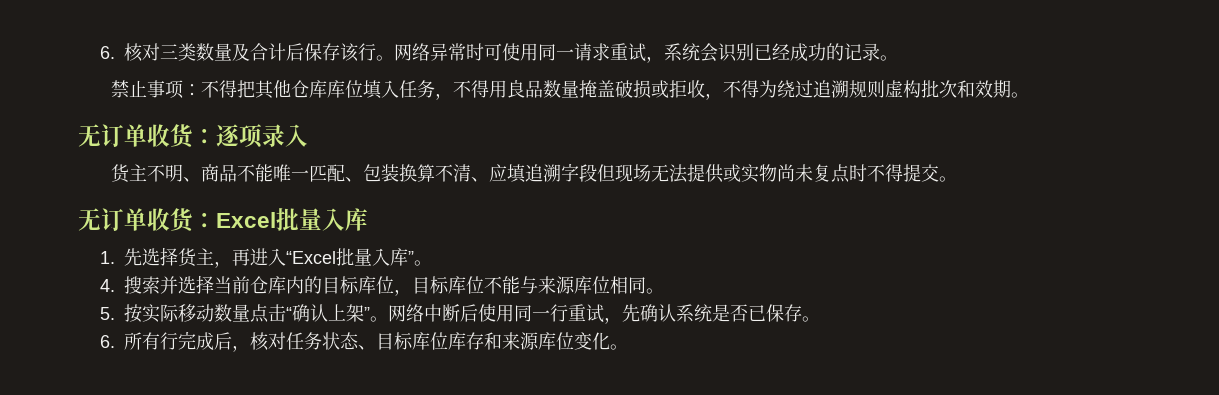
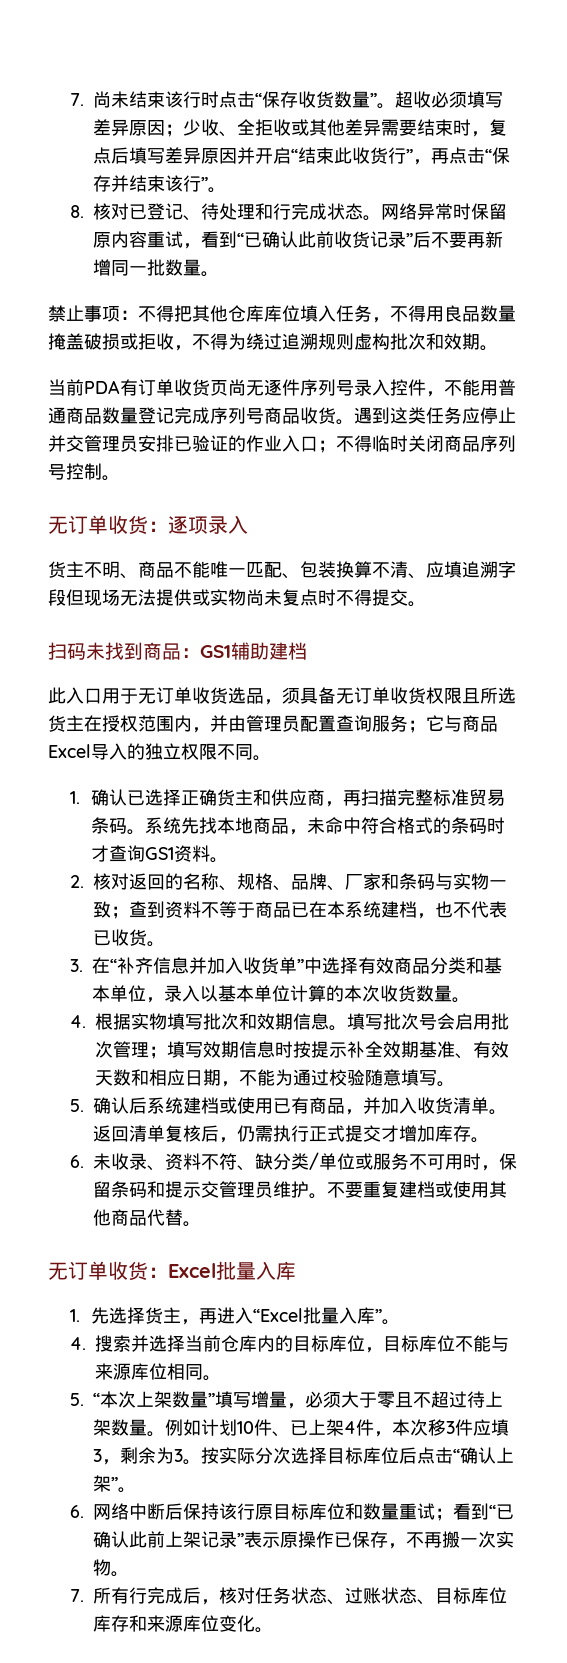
- 6.核对三类数量及合计后保存该行。网络异常时可使用同一请求重试，系统会识别已经成功的记录。
+ 7.尚未结束该行时点击“保存收货数量”。超收必须填写差异原因；少收、全拒收或其他差异需要结束时，复点后填写差异原因并开启“结束此收货行”，再点击“保存并结束该行”。
+ 8.核对已登记、待处理和行完成状态。网络异常时保留原内容重试，看到“已确认此前收货记录”后不要再新增同一批数量。
+ 当前PDA有订单收货页尚无逐件序列号录入控件，不能用普通商品数量登记完成序列号商品收货。遇到这类任务应停止并交管理员安排已验证的作业入口；不得临时关闭商品序列号控制。
+ 扫码未找到商品：GS1辅助建档
+ 此入口用于无订单收货选品，须具备无订单收货权限且所选货主在授权范围内，并由管理员配置查询服务；它与商品Excel导入的独立权限不同。
+ 1.确认已选择正确货主和供应商，再扫描完整标准贸易条码。系统先找本地商品，未命中符合格式的条码时才查询GS1资料。
+ 2.核对返回的名称、规格、品牌、厂家和条码与实物一致；查到资料不等于商品已在本系统建档，也不代表已收货。
+ 3.在“补齐信息并加入收货单”中选择有效商品分类和基本单位，录入以基本单位计算的本次收货数量。
+ 4.根据实物填写批次和效期信息。填写批次号会启用批次管理；填写效期信息时按提示补全效期基准、有效天数和相应日期，不能为通过校验随意填写。
+ 5.确认后系统建档或使用已有商品，并加入收货清单。返回清单复核后，仍需执行正式提交才增加库存。
+ 6.未收录、资料不符、缺分类/单位或服务不可用时，保留条码和提示交管理员维护。不要重复建档或使用其他商品代替。
- 5.按实际移动数量点击“确认上架”。网络中断后使用同一行重试，先确认系统是否已保存。
- 6.所有行完成后，核对任务状态、目标库位库存和来源库位变化。
+ 5. “本次上架数量”填写增量，必须大于零且不超过待上架数量。例如计划10件、已上架4件，本次移3件应填3，剩余为3。按实际分次选择目标库位后点击“确认上架”。
+ 6.网络中断后保持该行原目标库位和数量重试；看到“已确认此前上架记录”表示原操作已保存，不再搬一次实物。
+ 7.所有行完成后，核对任务状态、过账状态、目标库位库存和来源库位变化。

